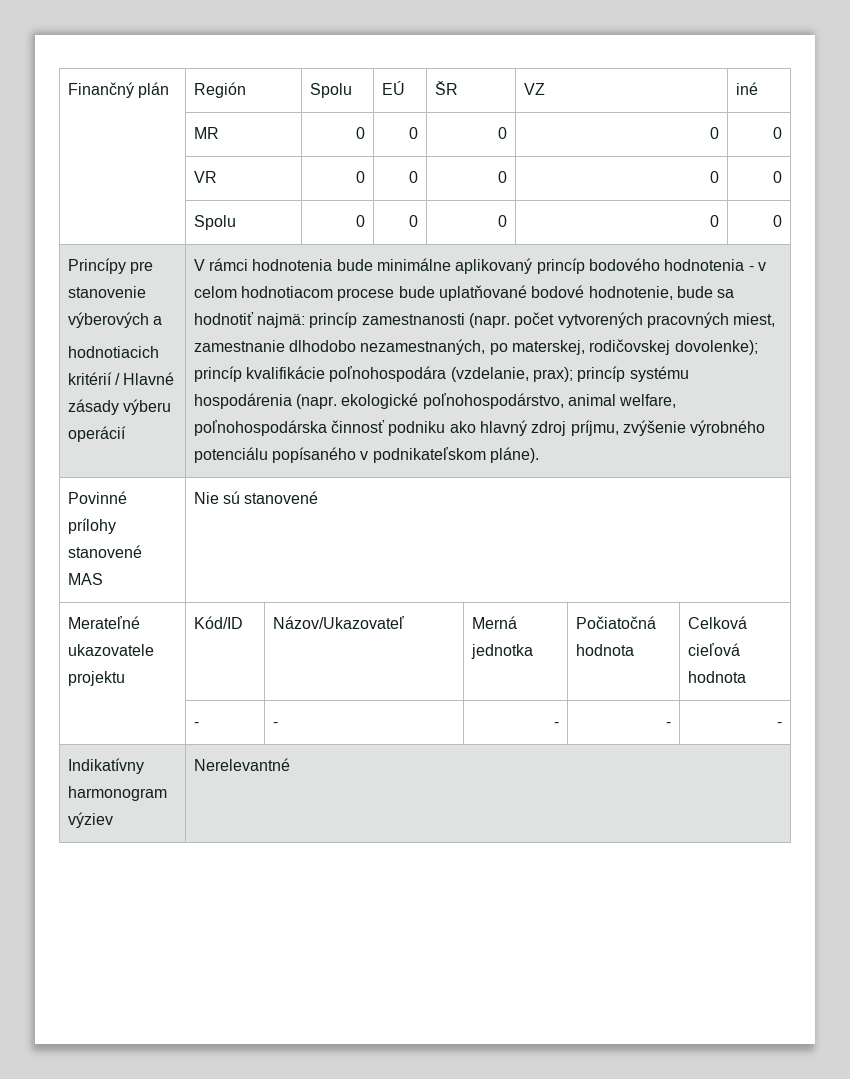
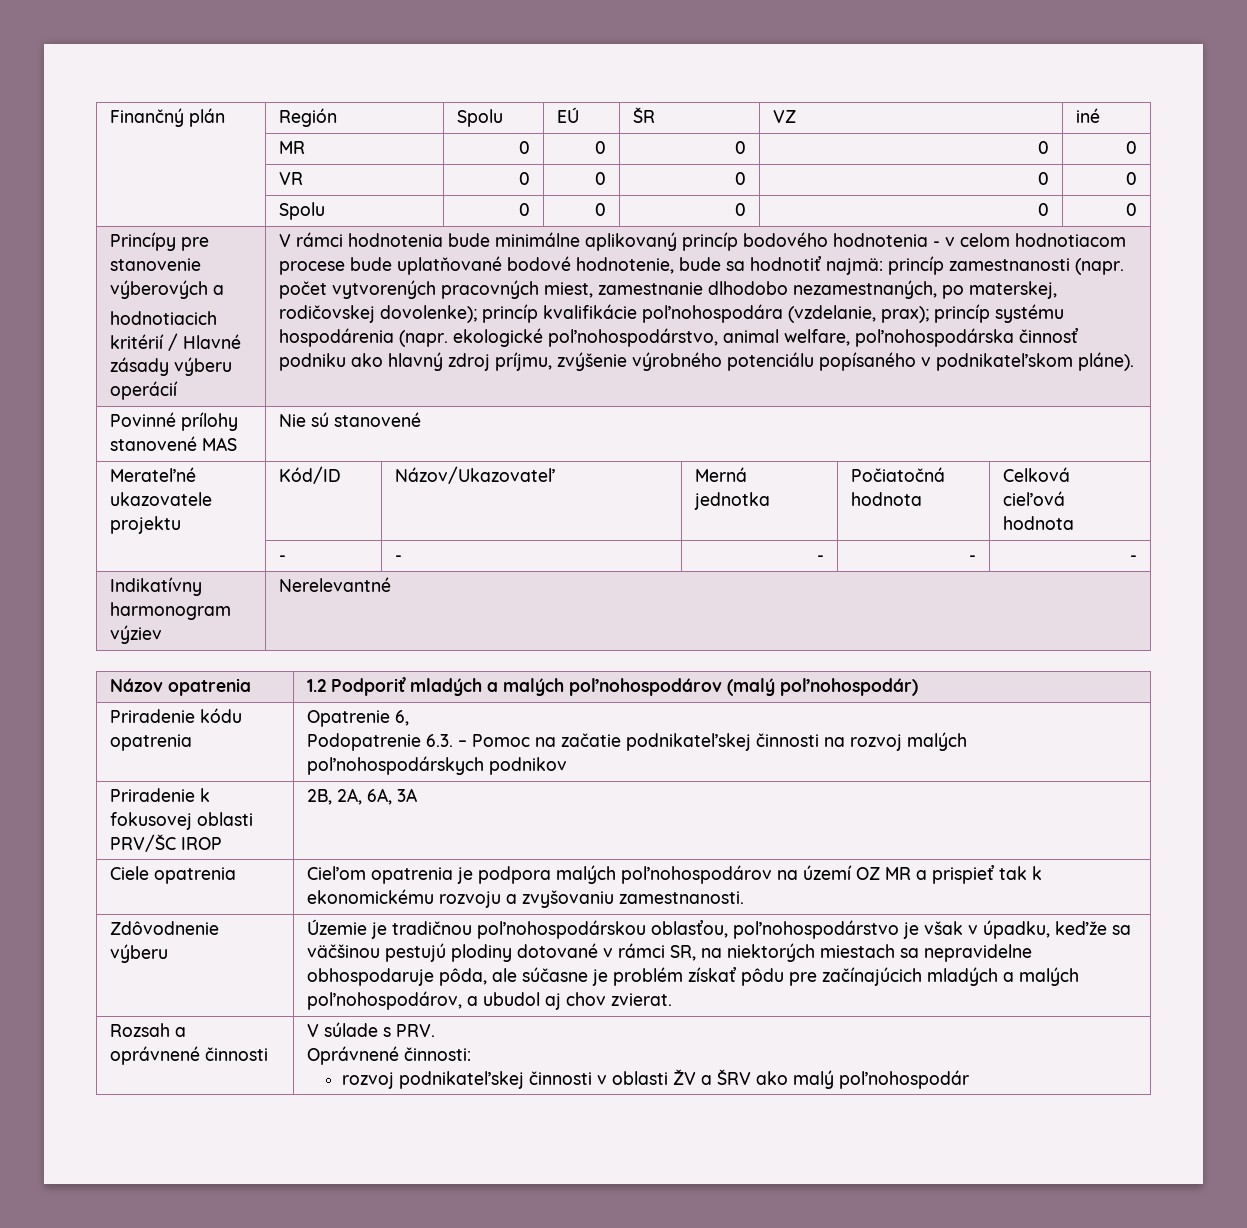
+ Názov opatrenia | 1.2 Podporiť mladých a malých poľnohospodárov (malý poľnohospodár)
+ Priradenie kódu opatrenia | Opatrenie 6,
+ Podopatrenie 6.3. – Pomoc na začatie podnikateľskej činnosti na rozvoj malých poľnohospodárskych podnikov
+ Priradenie k fokusovej oblasti PRV/ŠC IROP | 2B, 2A, 6A, 3A
+ Ciele opatrenia | Cieľom opatrenia je podpora malých poľnohospodárov na území OZ MR a prispieť tak k ekonomickému rozvoju a zvyšovaniu zamestnanosti.
+ Zdôvodnenie výberu | Územie je tradičnou poľnohospodárskou oblasťou, poľnohospodárstvo je však v úpadku, keďže sa väčšinou pestujú plodiny dotované v rámci SR, na niektorých miestach sa nepravidelne obhospodaruje pôda, ale súčasne je problém získať pôdu pre začínajúcich mladých a malých poľnohospodárov, a ubudol aj chov zvierat.
+ Rozsah a oprávnené činnosti | V súlade s PRV.
+ Oprávnené činnosti:
+ rozvoj podnikateľskej činnosti v oblasti ŽV a ŠRV ako malý poľnohospodár

